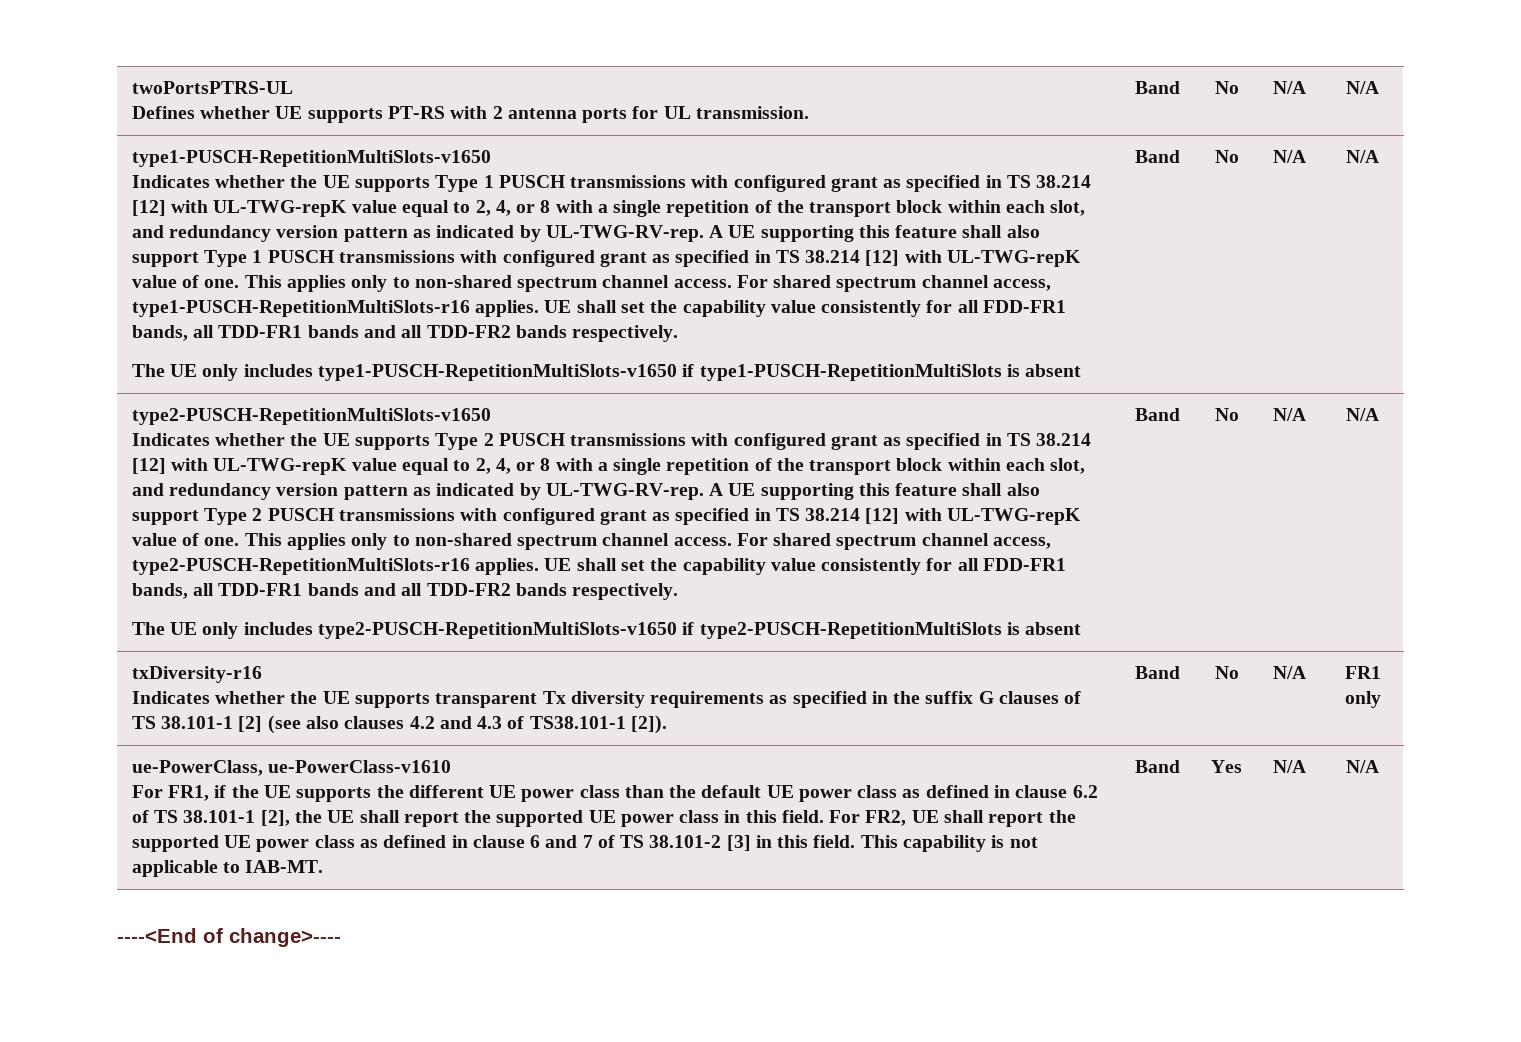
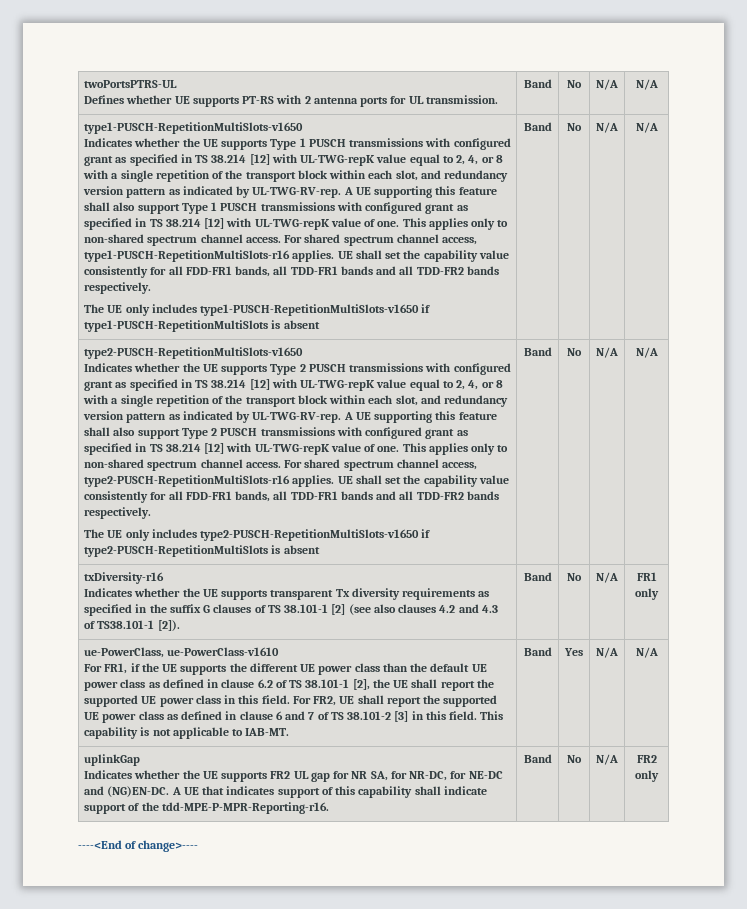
+ uplinkGap
+ Indicates whether the UE supports FR2 UL gap for NR SA, for NR-DC, for NE-DC and (NG)EN-DC. A UE that indicates support of this capability shall indicate support of the tdd-MPE-P-MPR-Reporting-r16. | Band | No | N/A | FR2 only

